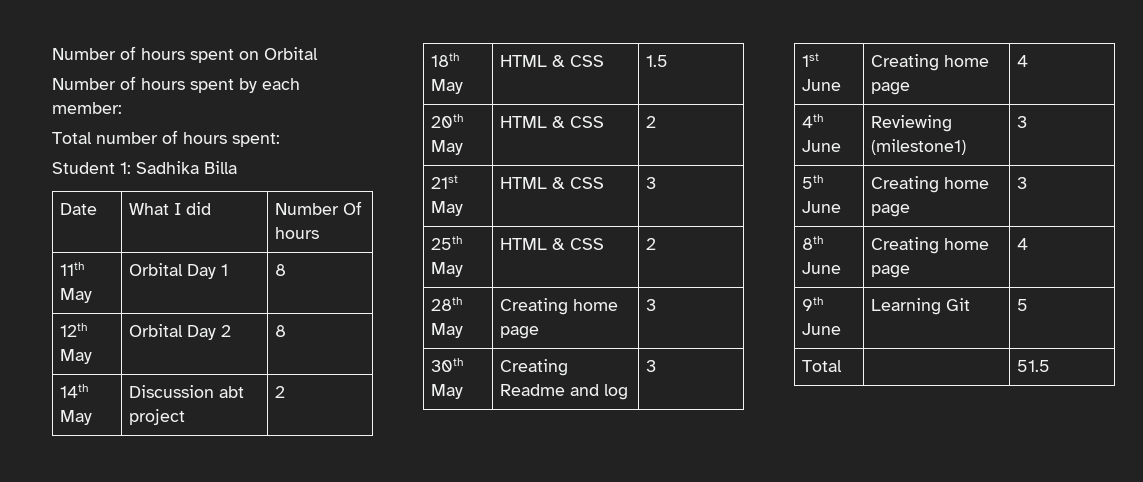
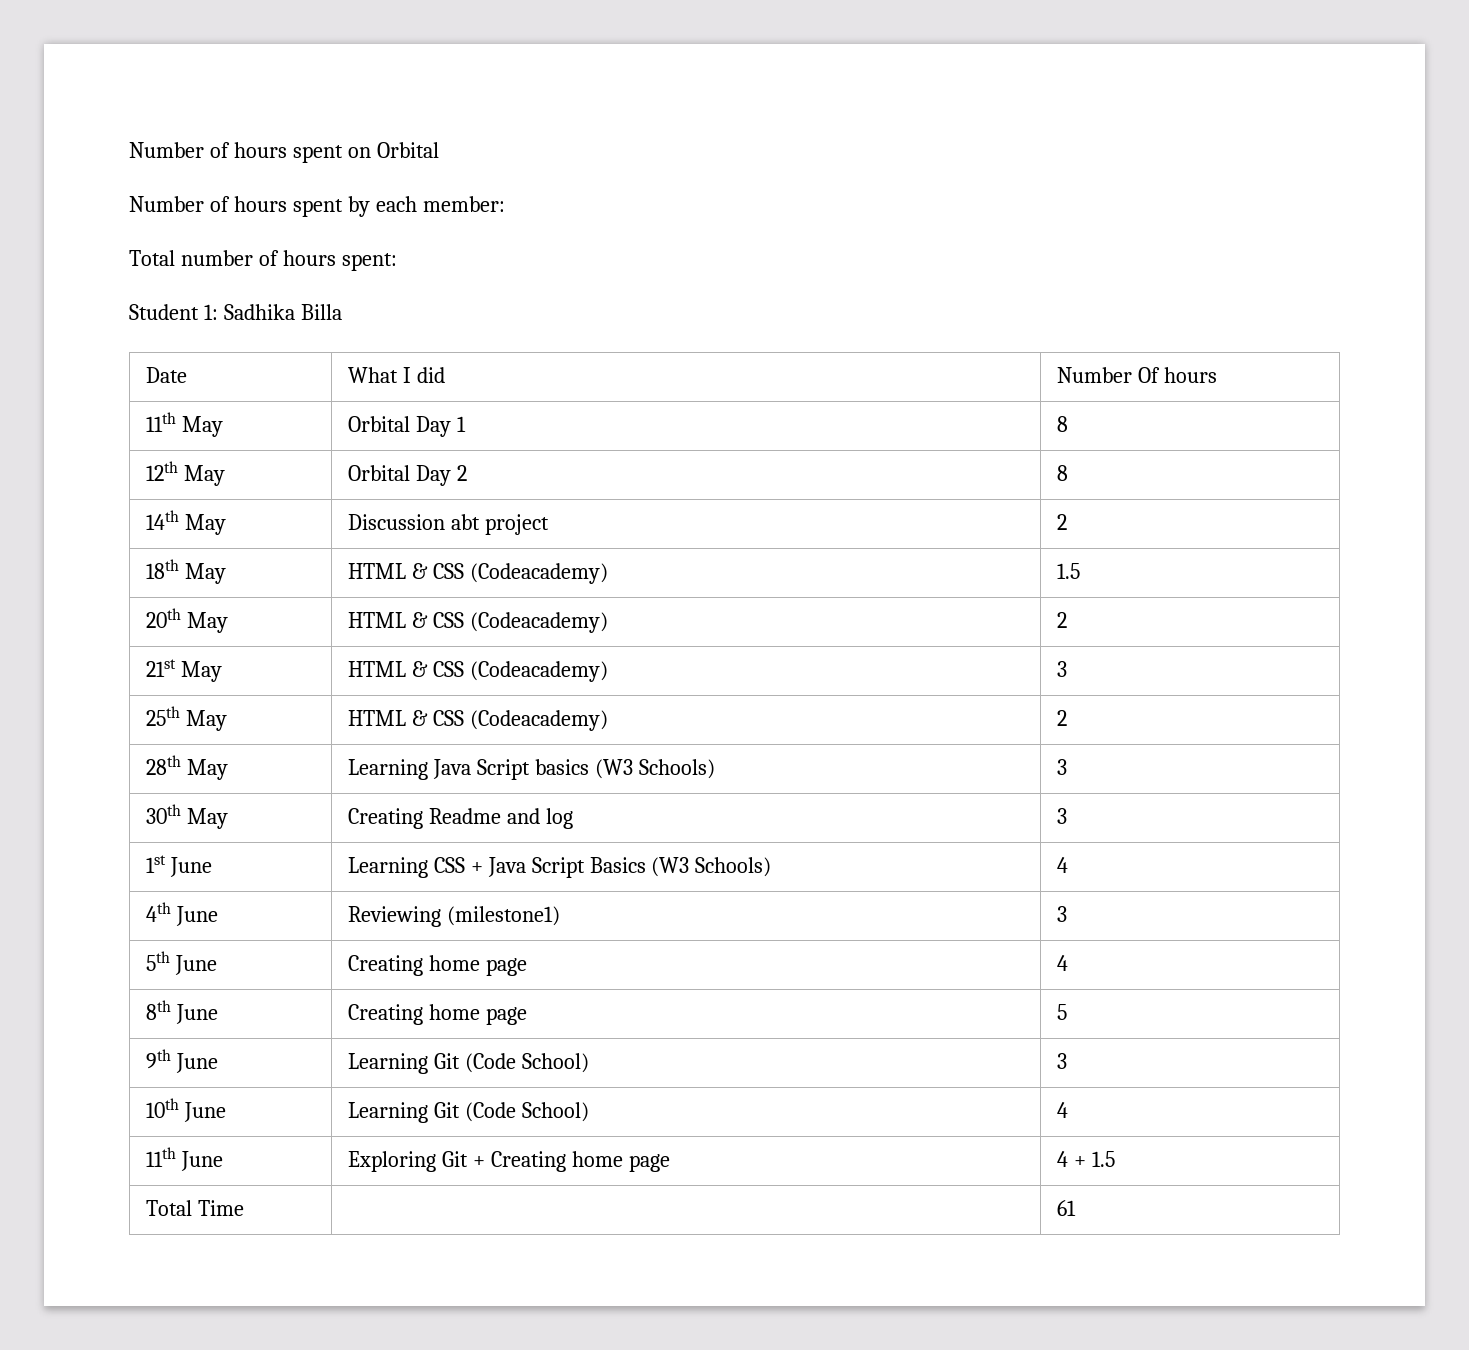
- 18th May | HTML & CSS | 1.5
+ 18th May | HTML & CSS (Codeacademy) | 1.5
- 20th May | HTML & CSS | 2
+ 20th May | HTML & CSS (Codeacademy) | 2
- 21st May | HTML & CSS | 3
+ 21st May | HTML & CSS (Codeacademy) | 3
- 25th May | HTML & CSS | 2
+ 25th May | HTML & CSS (Codeacademy) | 2
- 28th May | Creating home page | 3
+ 28th May | Learning Java Script basics (W3 Schools) | 3
- 1st June | Creating home page | 4
+ 1st June | Learning CSS + Java Script Basics (W3 Schools) | 4
- 5th June | Creating home page | 3
+ 5th June | Creating home page | 4
- 8th June | Creating home page | 4
+ 8th June | Creating home page | 5
- 9th June | Learning Git | 5
- Total | | 51.5
+ 9th June | Learning Git (Code School) | 3
+ 10th June | Learning Git (Code School) | 4
+ 11th June | Exploring Git + Creating home page | 4 + 1.5
+ Total Time | | 61

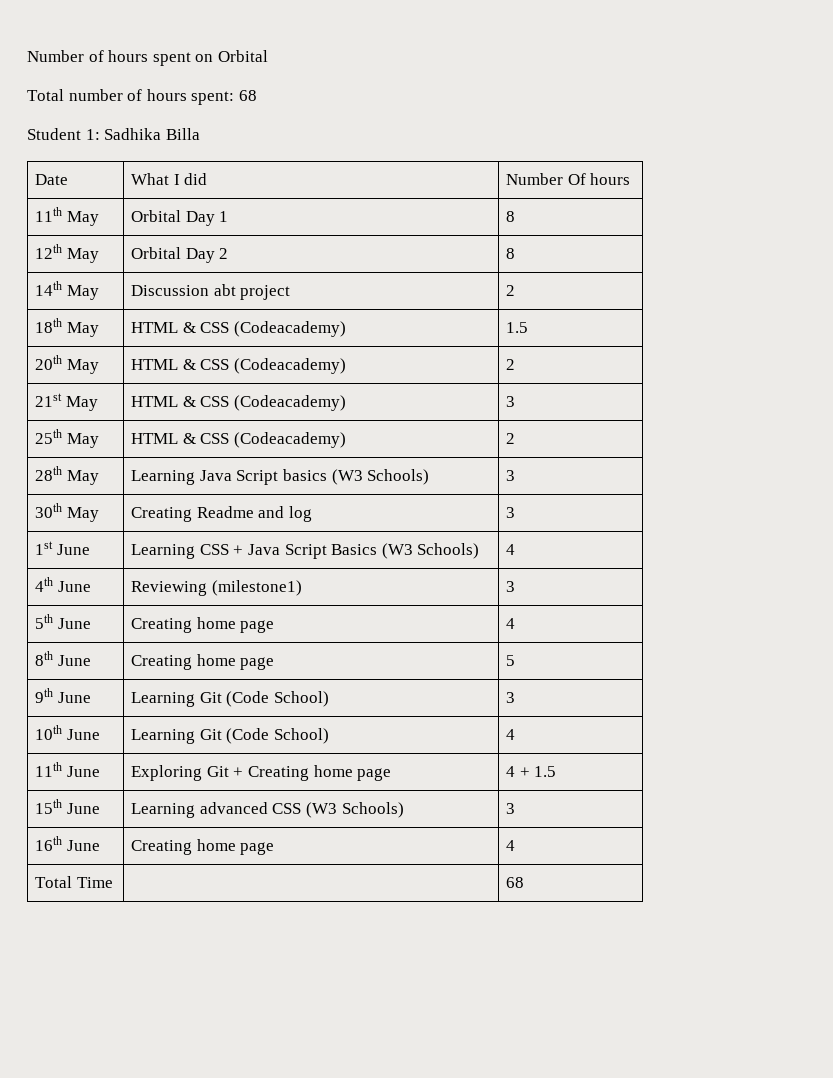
- Number of hours spent by each member:
- Total number of hours spent:
+ Total number of hours spent: 68
+ 15th June | Learning advanced CSS (W3 Schools) | 3
+ 16th June | Creating home page | 4
- Total Time | | 61
+ Total Time | | 68

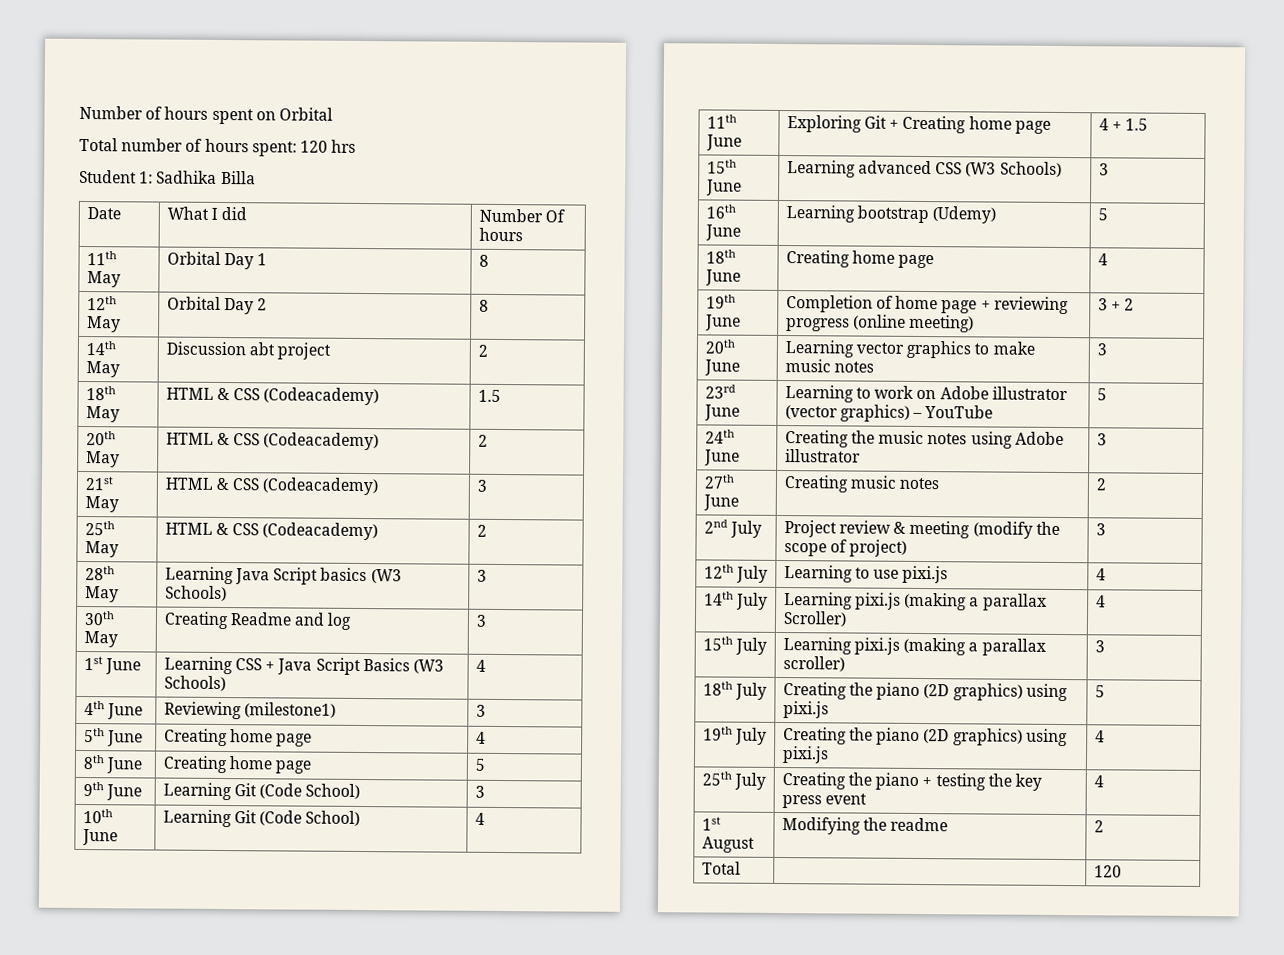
- Total number of hours spent: 68
+ Total number of hours spent: 120 hrs
- 16th June | Creating home page | 4
- Total Time | | 68
+ 16th June | Learning bootstrap (Udemy) | 5
+ 18th June | Creating home page | 4
+ 19th June | Completion of home page + reviewing progress (online meeting) | 3 + 2
+ 20th June | Learning vector graphics to make music notes | 3
+ 23rd June | Learning to work on Adobe illustrator (vector graphics) – YouTube | 5
+ 24th June | Creating the music notes using Adobe illustrator | 3
+ 27th June | Creating music notes | 2
+ 2nd July | Project review & meeting (modify the scope of project) | 3
+ 12th July | Learning to use pixi.js | 4
+ 14th July | Learning pixi.js (making a parallax Scroller) | 4
+ 15th July | Learning pixi.js (making a parallax scroller) | 3
+ 18th July | Creating the piano (2D graphics) using pixi.js | 5
+ 19th July | Creating the piano (2D graphics) using pixi.js | 4
+ 25th July | Creating the piano + testing the key press event | 4
+ 1st August | Modifying the readme | 2
+ Total | | 120

